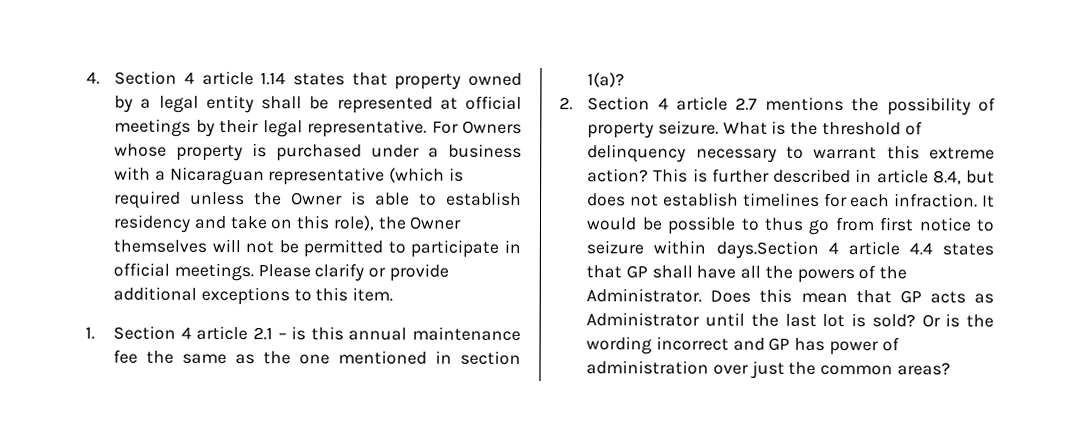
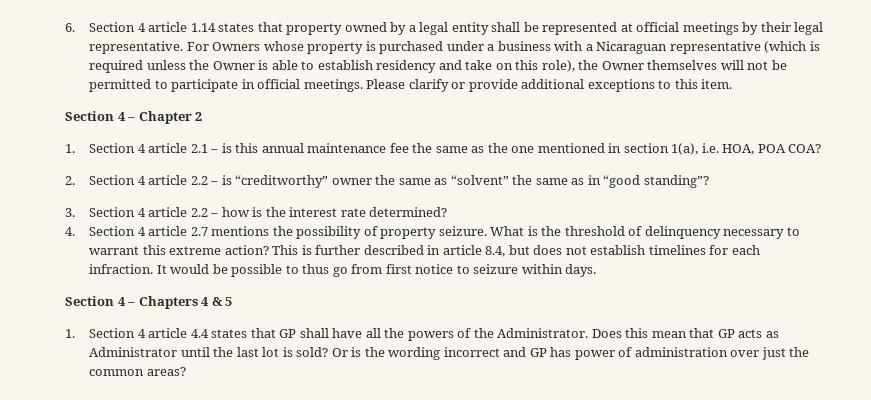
- 4. Section 4 article 1.14 states that property owned by a legal entity shall be represented at official meetings by their legal representative.
+ 6. Section 4 article 1.14 states that property owned by a legal entity shall be represented at official meetings by their legal representative.
+ Section 4 – Chapter 2
- 1. Section 4 article 2.1 – is this annual maintenance fee the same as the one mentioned in section 1(a)?
- 2. Section 4 article 2.7 mentions the possibility of property seizure.
+ 1. Section 4 article 2.1 – is this annual maintenance fee the same as the one mentioned in section 1(a), i.e. HOA, POA COA?
+ 2. Section 4 article 2.2 – is “creditworthy” owner the same as “solvent” the same as in “good standing”?
+ 3. Section 4 article 2.2 – how is the interest rate determined?
+ 4. Section 4 article 2.7 mentions the possibility of property seizure.
- It would be possible to thus go from first notice to seizure within days.Section 4 article 4.4 states that GP shall have all the powers of the Administrator.
+ It would be possible to thus go from first notice to seizure within days.
+ Section 4 – Chapters 4 & 5
+ 1. Section 4 article 4.4 states that GP shall have all the powers of the Administrator.

